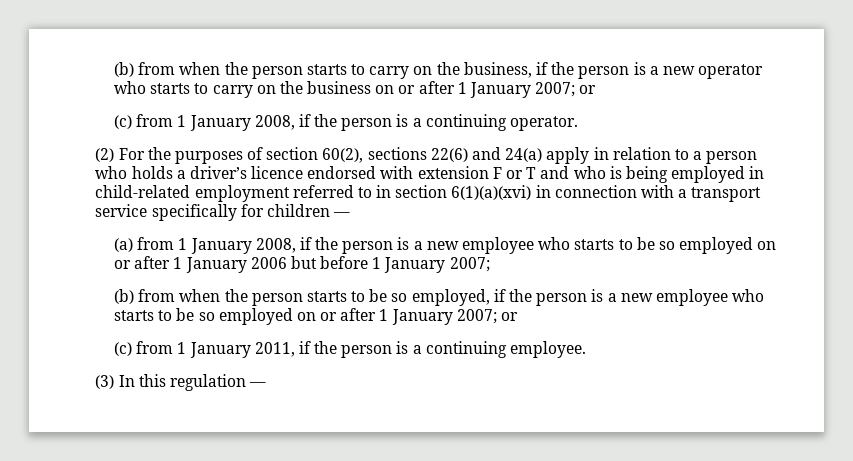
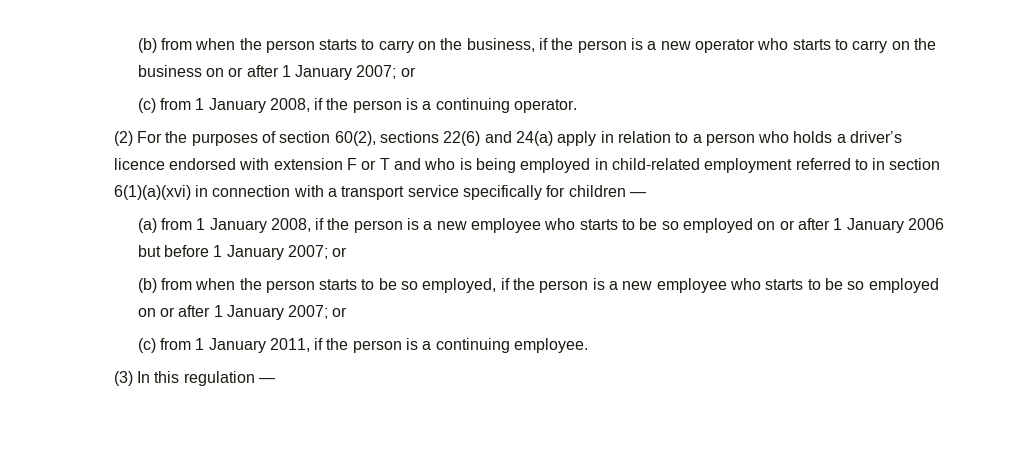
- (a) from 1 January 2008, if the person is a new employee who starts to be so employed on or after 1 January 2006 but before 1 January 2007;
+ (a) from 1 January 2008, if the person is a new employee who starts to be so employed on or after 1 January 2006 but before 1 January 2007; or

